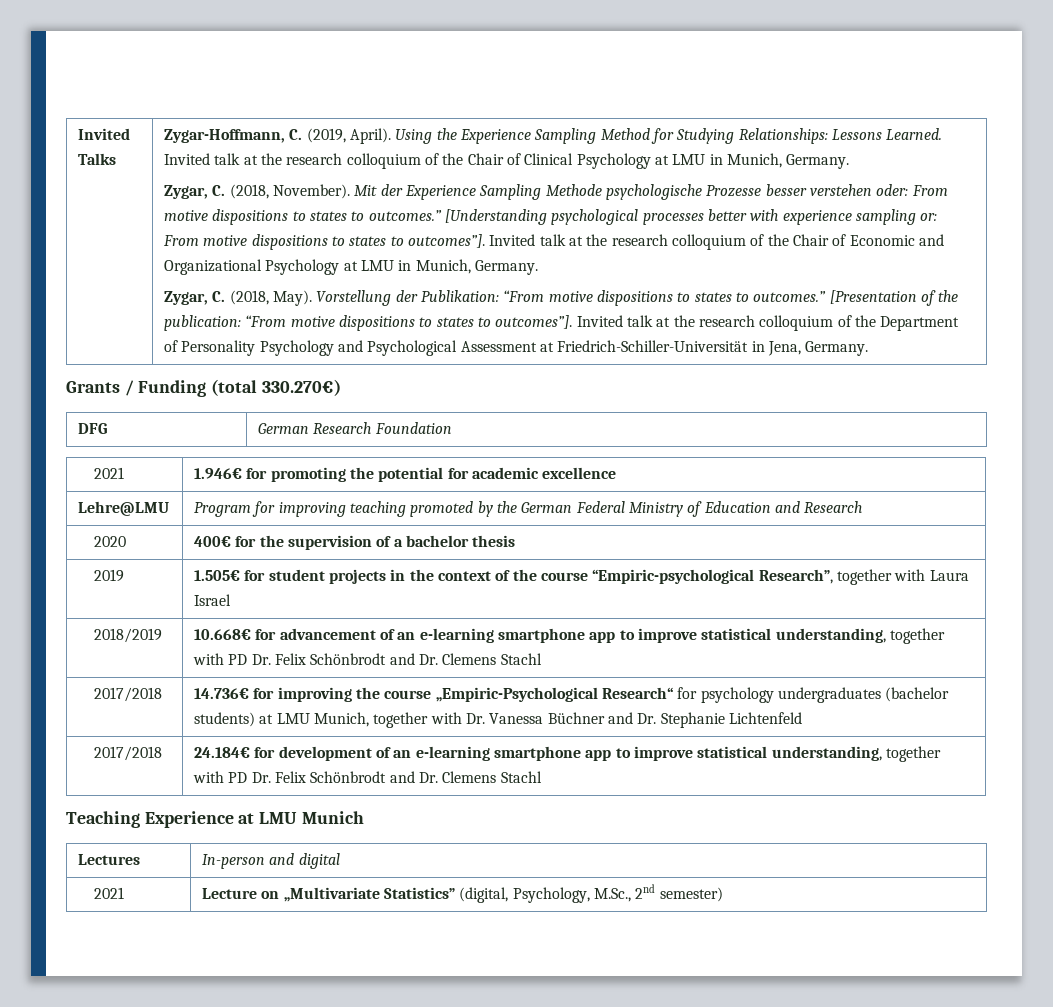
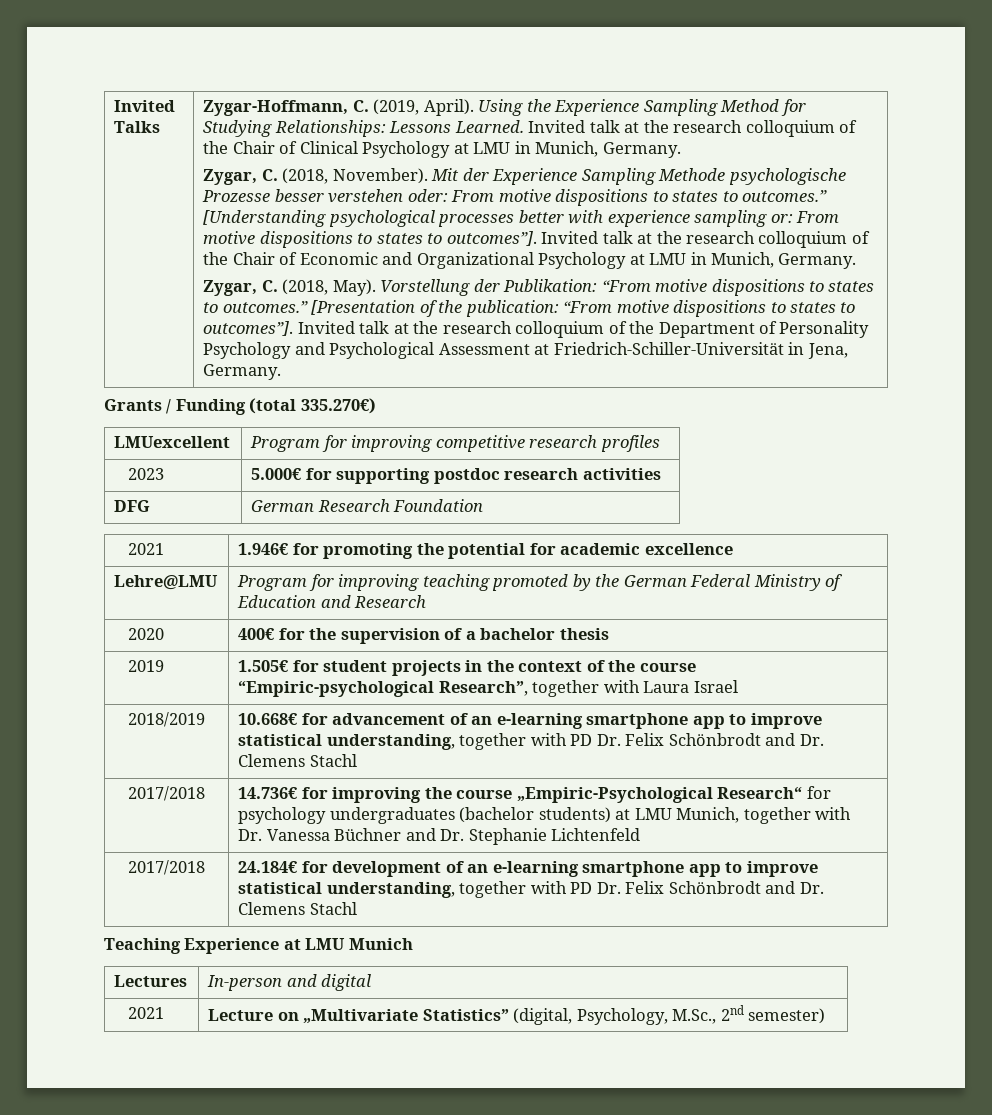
- Grants / Funding (total 330.270€)
+ Grants / Funding (total 335.270€)
+ LMUexcellent | Program for improving competitive research profiles
+ 2023 | 5.000€ for supporting postdoc research activities

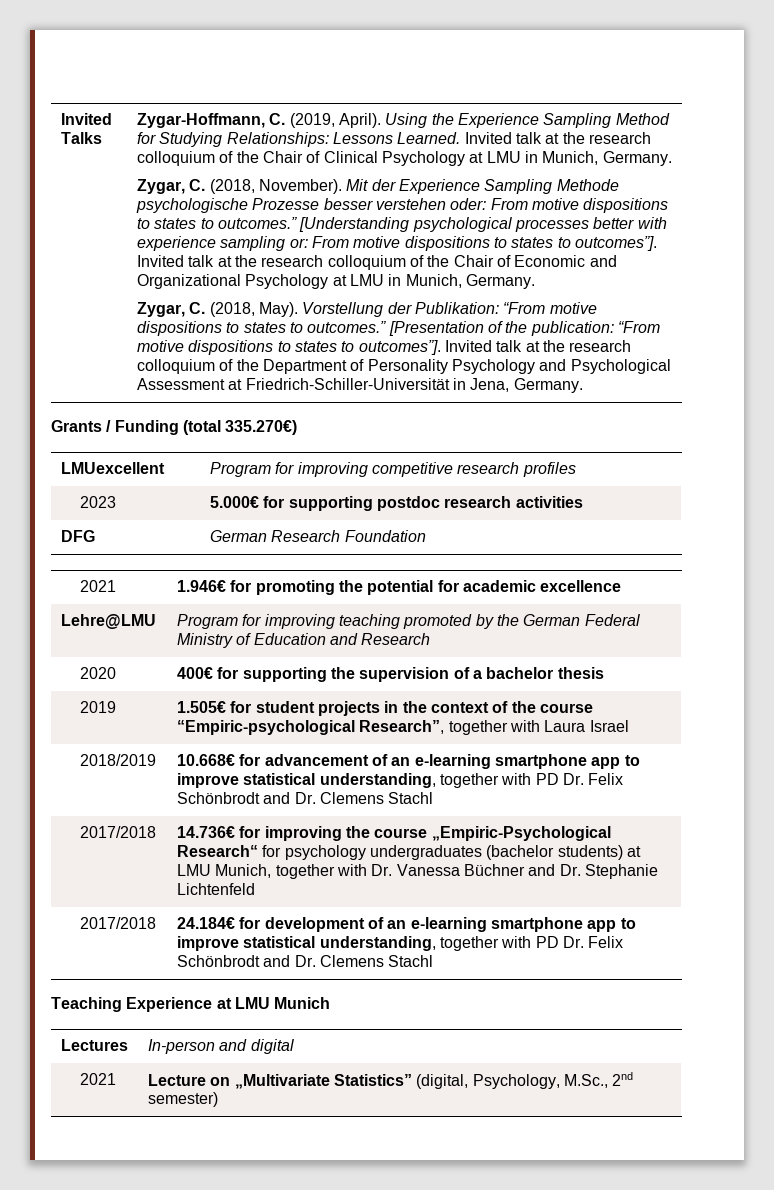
- 2020 | 400€ for the supervision of a bachelor thesis
+ 2020 | 400€ for supporting the supervision of a bachelor thesis

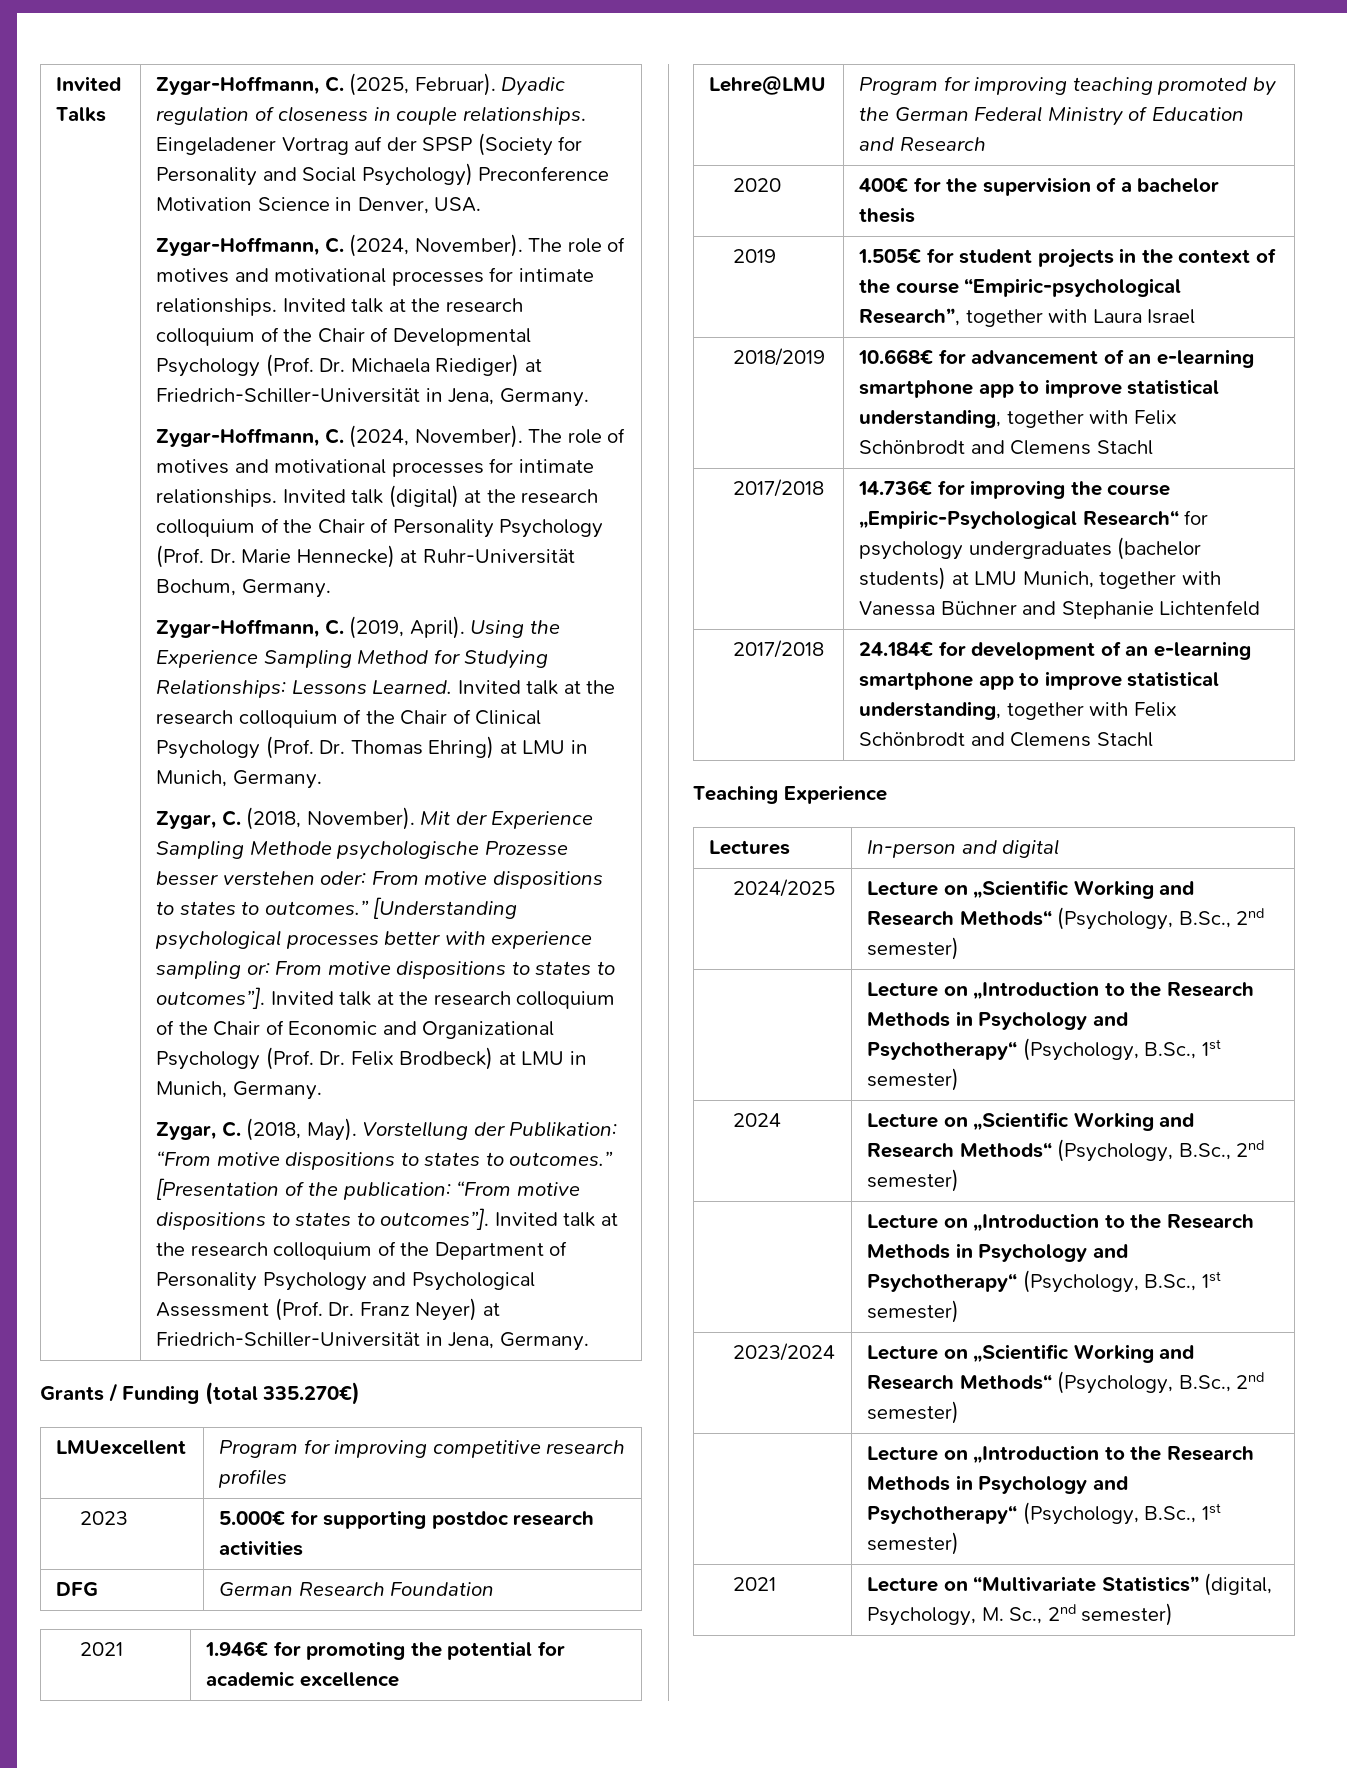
+ Zygar-Hoffmann, C. (2025, Februar). Dyadic regulation of closeness in couple relationships. Eingeladener Vortrag auf der SPSP (Society for Personality and Social Psychology) Preconference Motivation Science in Denver, USA.
+ Zygar-Hoffmann, C. (2024, November). The role of motives and motivational processes for intimate relationships. Invited talk at the research colloquium of the Chair of Developmental Psychology (Prof. Dr. Michaela Riediger) at Friedrich-Schiller-Universität in Jena, Germany.
+ Zygar-Hoffmann, C. (2024, November). The role of motives and motivational processes for intimate relationships. Invited talk (digital) at the research colloquium of the Chair of Personality Psychology (Prof. Dr. Marie Hennecke) at Ruhr-Universität Bochum, Germany.
- Invited talk at the research colloquium of the Chair of Clinical Psychology at LMU in Munich, Germany.
+ Invited talk at the research colloquium of the Chair of Clinical Psychology (Prof. Dr. Thomas Ehring) at LMU in Munich, Germany.
- Invited talk at the research colloquium of the Chair of Economic and Organizational Psychology at LMU in Munich, Germany.
+ Invited talk at the research colloquium of the Chair of Economic and Organizational Psychology (Prof. Dr. Felix Brodbeck) at LMU in Munich, Germany.
- Invited talk at the research colloquium of the Department of Personality Psychology and Psychological Assessment at Friedrich-Schiller-Universität in Jena, Germany.
+ Invited talk at the research colloquium of the Department of Personality Psychology and Psychological Assessment (Prof. Dr. Franz Neyer) at Friedrich-Schiller-Universität in Jena, Germany.
- 2020 | 400€ for supporting the supervision of a bachelor thesis
+ 2020 | 400€ for the supervision of a bachelor thesis
- 2018/2019 | 10.668€ for advancement of an e-learning smartphone app to improve statistical understanding, together with PD Dr. Felix Schönbrodt and Dr. Clemens Stachl
+ 2018/2019 | 10.668€ for advancement of an e-learning smartphone app to improve statistical understanding, together with Felix Schönbrodt and Clemens Stachl
- 2017/2018 | 14.736€ for improving the course „Empiric-Psychological Research“ for psychology undergraduates (bachelor students) at LMU Munich, together with Dr. Vanessa Büchner and Dr. Stephanie Lichtenfeld
+ 2017/2018 | 14.736€ for improving the course „Empiric-Psychological Research“ for psychology undergraduates (bachelor students) at LMU Munich, together with Vanessa Büchner and Stephanie Lichtenfeld
- 2017/2018 | 24.184€ for development of an e-learning smartphone app to improve statistical understanding, together with PD Dr. Felix Schönbrodt and Dr. Clemens Stachl
+ 2017/2018 | 24.184€ for development of an e-learning smartphone app to improve statistical understanding, together with Felix Schönbrodt and Clemens Stachl
- Teaching Experience at LMU Munich
+ Teaching Experience
+ 2024/2025 | Lecture on „Scientific Working and Research Methods“ (Psychology, B.Sc., 2nd semester)
+ | Lecture on „Introduction to the Research Methods in Psychology and Psychotherapy“ (Psychology, B.Sc., 1st semester)
+ 2024 | Lecture on „Scientific Working and Research Methods“ (Psychology, B.Sc., 2nd semester)
+ | Lecture on „Introduction to the Research Methods in Psychology and Psychotherapy“ (Psychology, B.Sc., 1st semester)
+ 2023/2024 | Lecture on „Scientific Working and Research Methods“ (Psychology, B.Sc., 2nd semester)
+ | Lecture on „Introduction to the Research Methods in Psychology and Psychotherapy“ (Psychology, B.Sc., 1st semester)
- 2021 | Lecture on „Multivariate Statistics” (digital, Psychology, M.Sc., 2nd semester)
+ 2021 | Lecture on “Multivariate Statistics” (digital, Psychology, M. Sc., 2nd semester)

